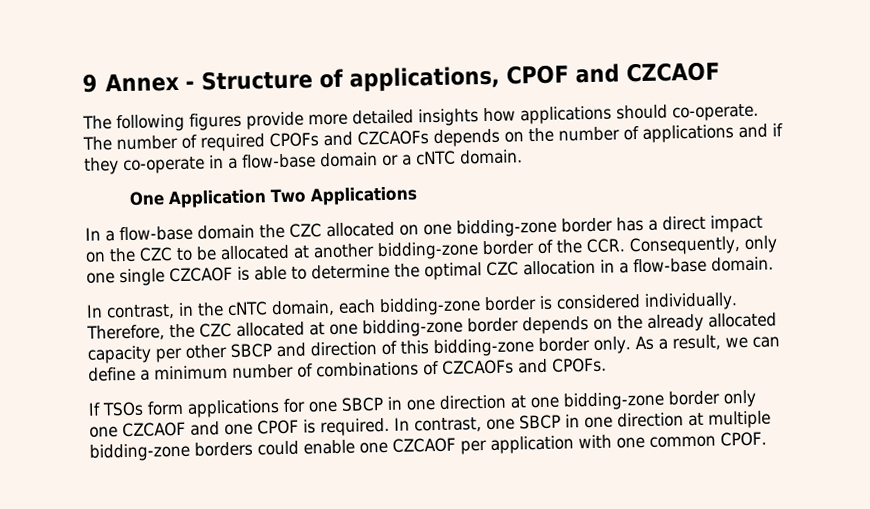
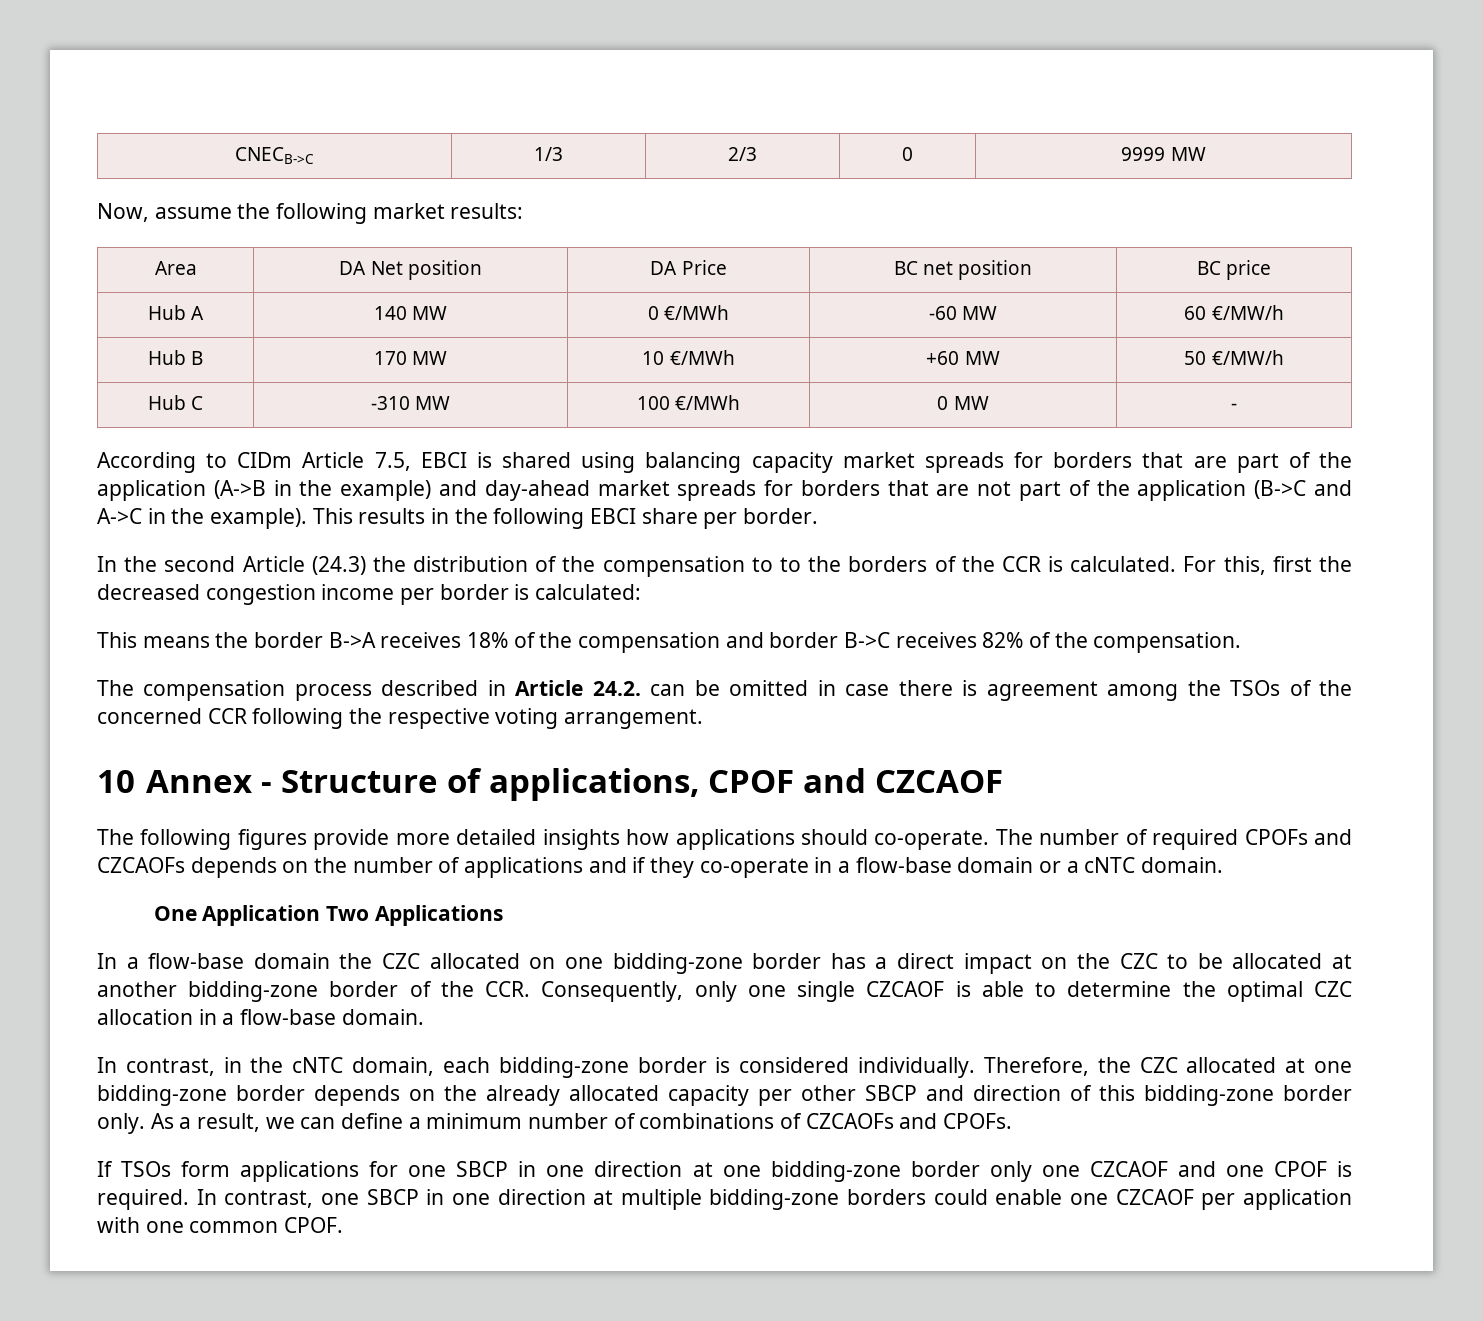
- 9 Annex - Structure of applications, CPOF and CZCAOF
+ CNECB->C | 1/3 | 2/3 | 0 | 9999 MW
+ Now, assume the following market results:
+ Area | DA Net position | DA Price | BC net position | BC price
+ Hub A | 140 MW | 0 €/MWh | -60 MW | 60 €/MW/h
+ Hub B | 170 MW | 10 €/MWh | +60 MW | 50 €/MW/h
+ Hub C | -310 MW | 100 €/MWh | 0 MW | -
+ According to CIDm Article 7.5, EBCI is shared using balancing capacity market spreads for borders that are part of the application (A->B in the example) and day-ahead market spreads for borders that are not part of the application (B->C and A->C in the example). This results in the following EBCI share per border.
+ In the second Article (24.3) the distribution of the compensation to to the borders of the CCR is calculated. For this, first the decreased congestion income per border is calculated:
+ This means the border B->A receives 18% of the compensation and border B->C receives 82% of the compensation.
+ The compensation process described in Article 24.2. can be omitted in case there is agreement among the TSOs of the concerned CCR following the respective voting arrangement.
+ 10 Annex - Structure of applications, CPOF and CZCAOF

